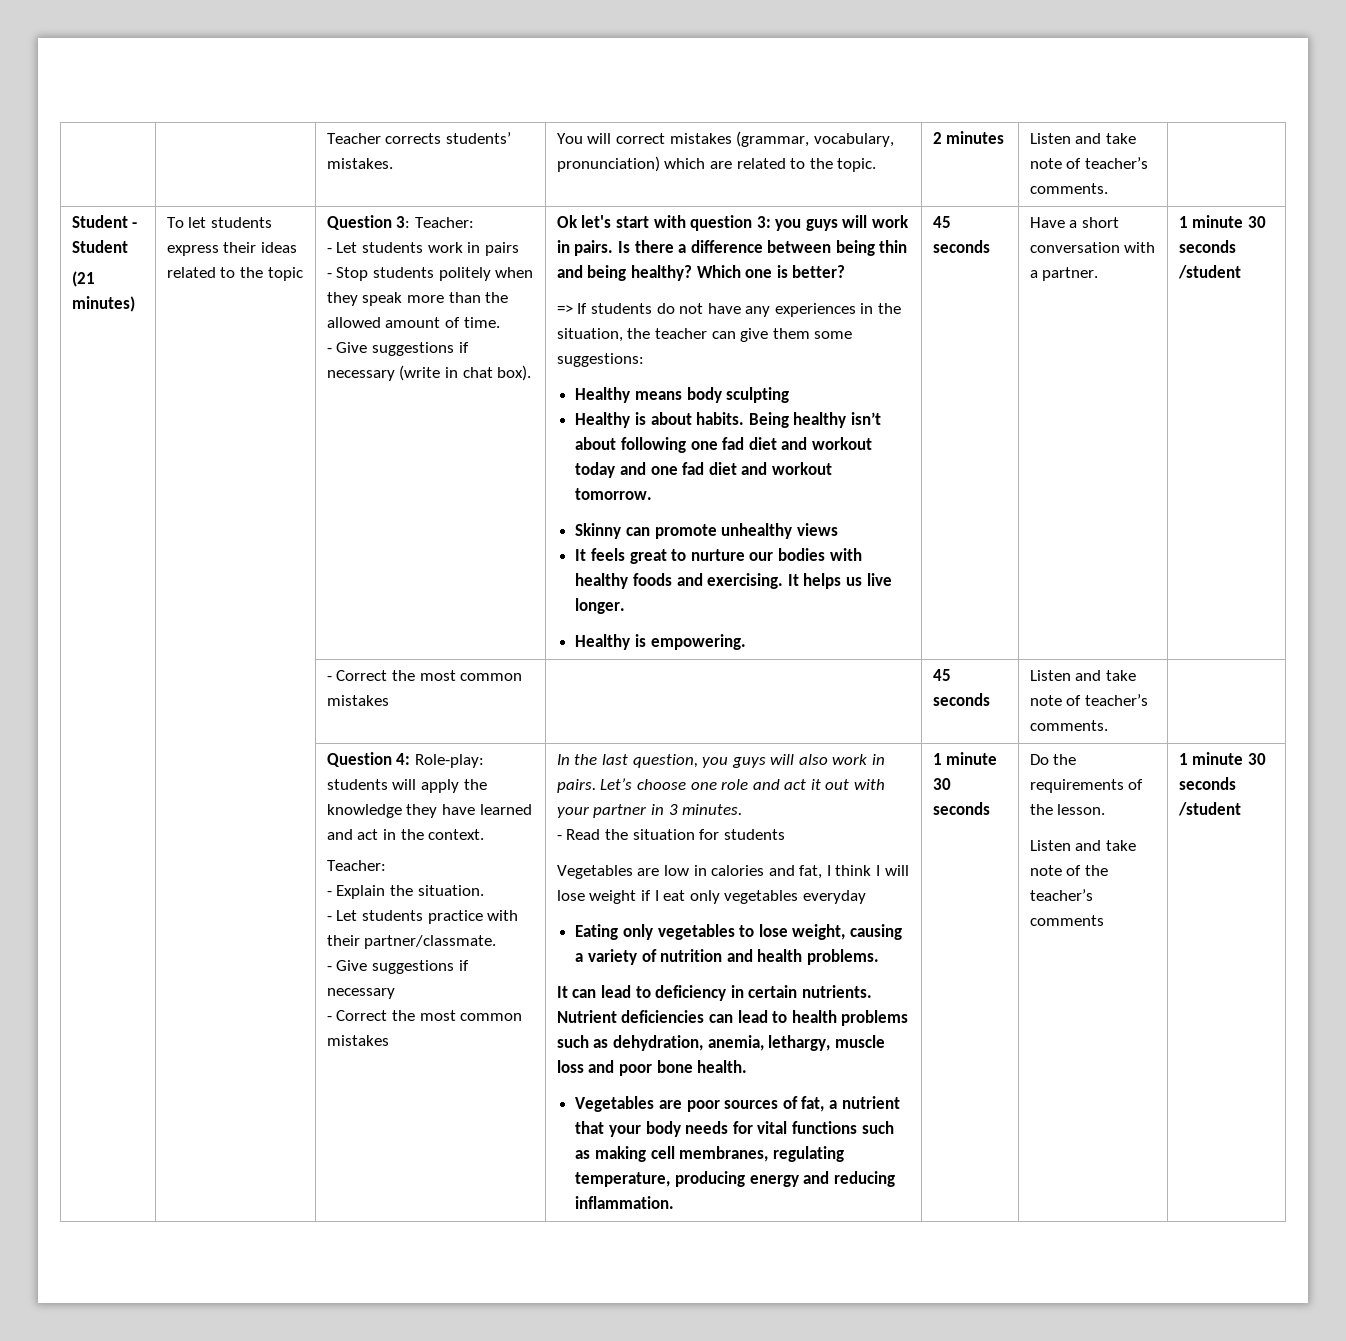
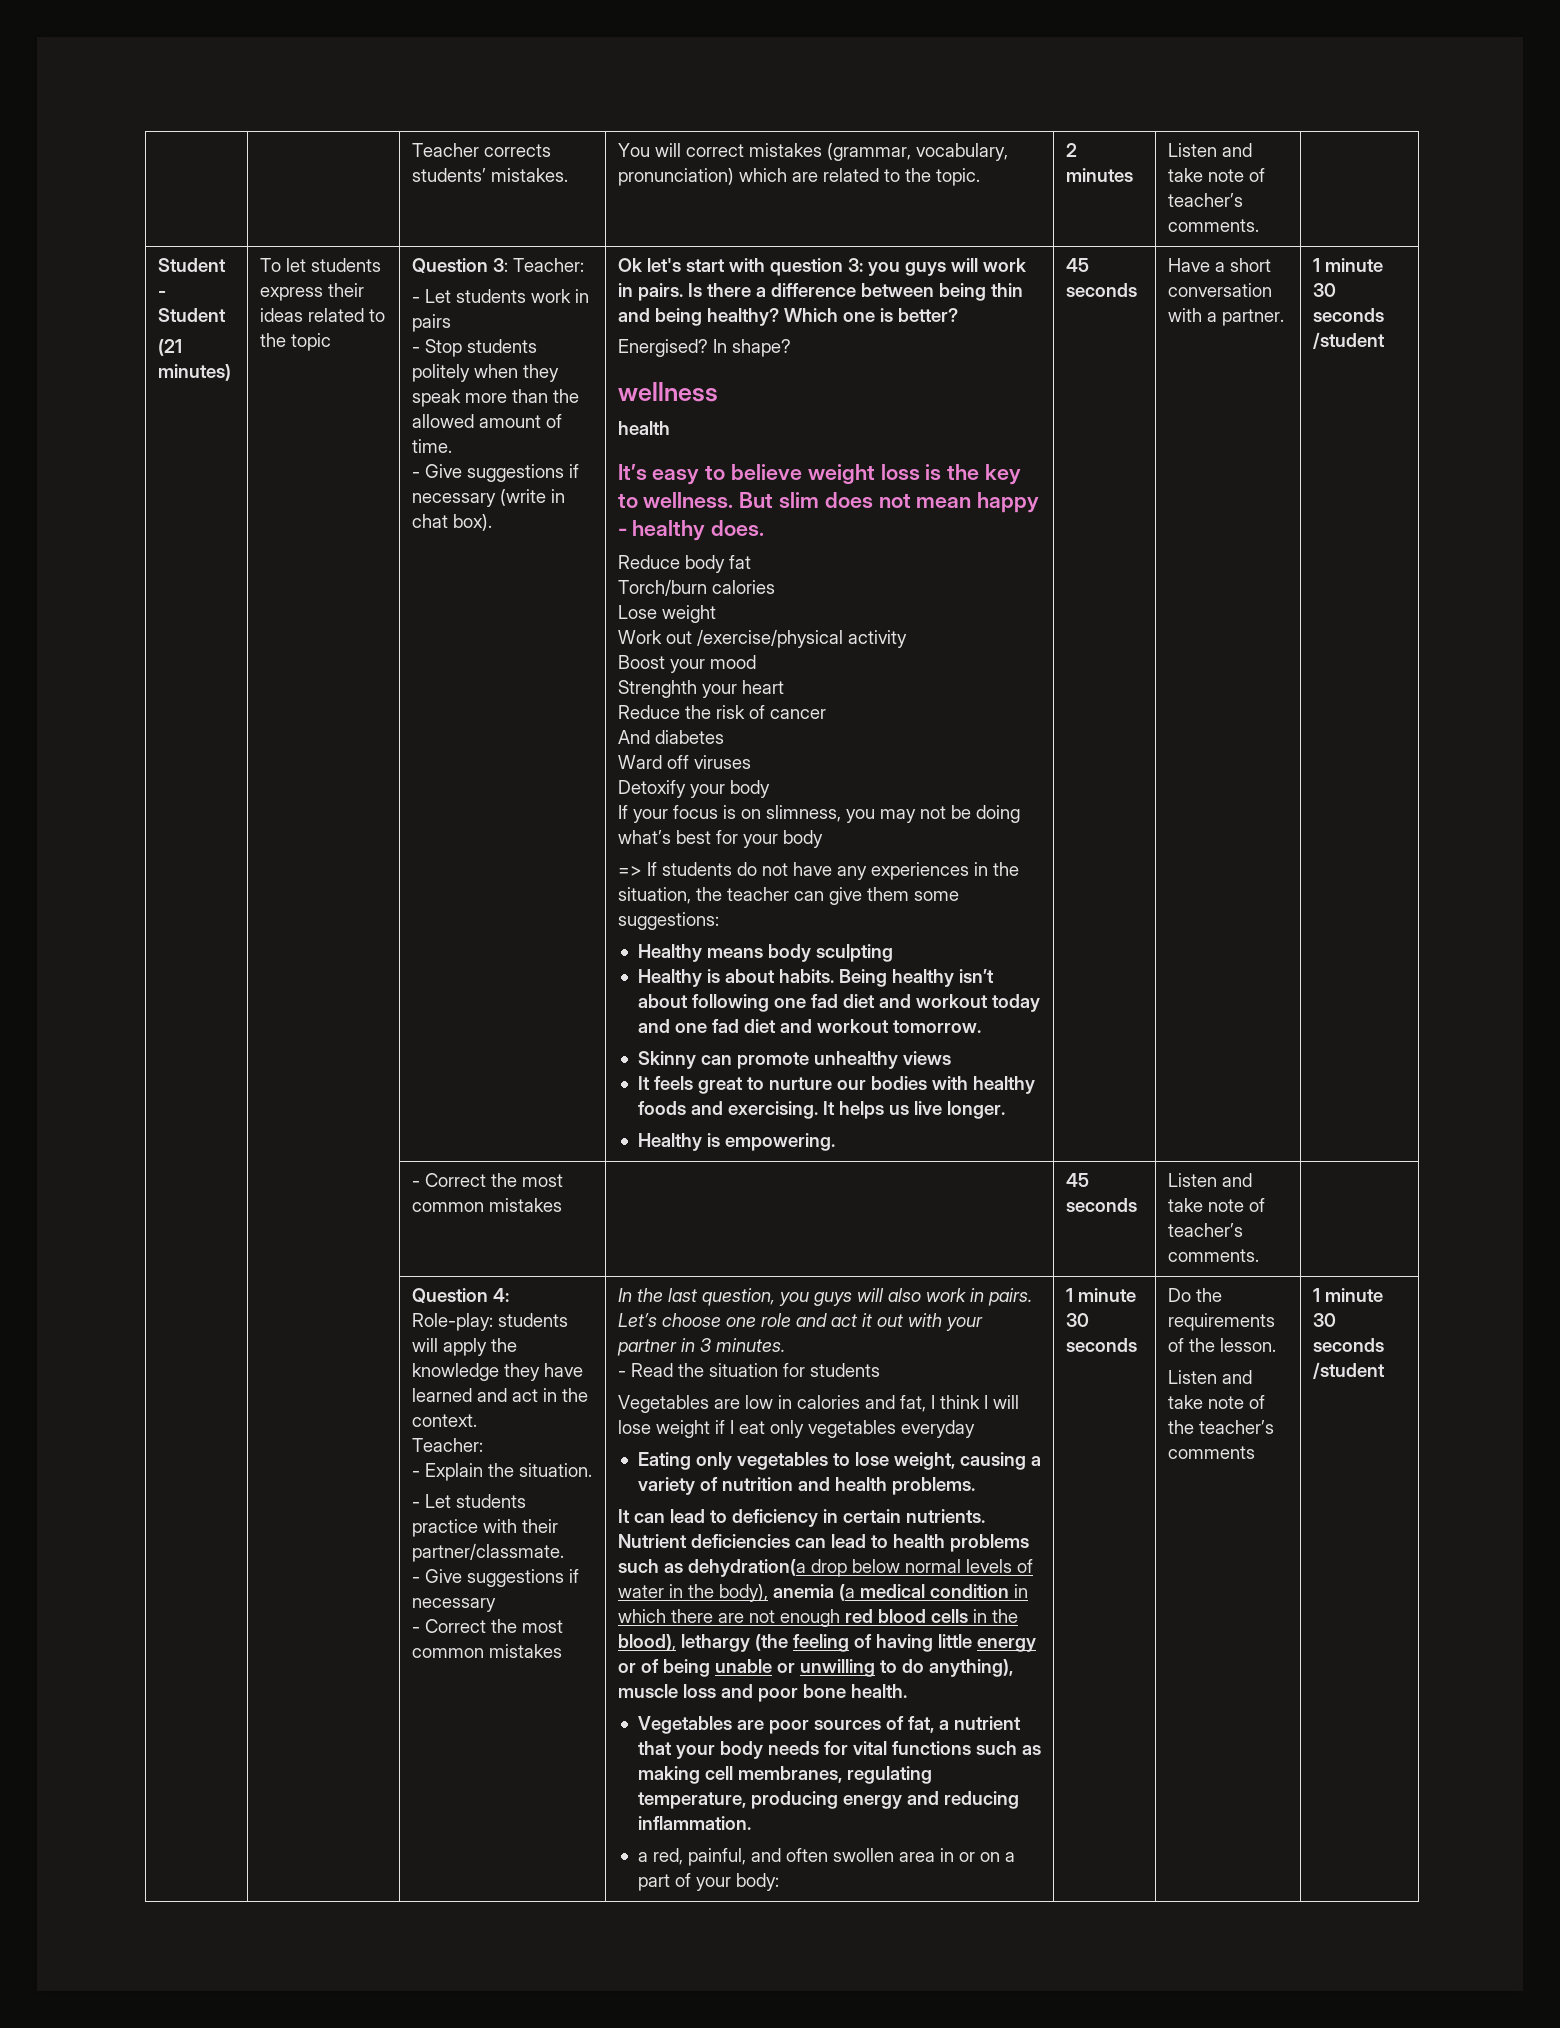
+ Energised? In shape?
+ wellness
+ health
+ It’s easy to believe weight loss is the key to wellness. But slim does not mean happy - healthy does.
+ Reduce body fat
+ Torch/burn calories
+ Lose weight
+ Work out /exercise/physical activity
+ Boost your mood
+ Strenghth your heart
+ Reduce the risk of cancer
+ And diabetes
+ Ward off viruses
+ Detoxify your body
+ If your focus is on slimness, you may not be doing what’s best for your body
- Nutrient deficiencies can lead to health problems such as dehydration, anemia, lethargy, muscle loss and poor bone health.
+ Nutrient deficiencies can lead to health problems such as dehydration(a drop below normal levels of water in the body), anemia (a medical condition in which there are not enough red blood cells in the blood), lethargy (the feeling of having little energy or of being unable or unwilling to do anything), muscle loss and poor bone health.
+ a red, painful, and often swollen area in or on a part of your body:

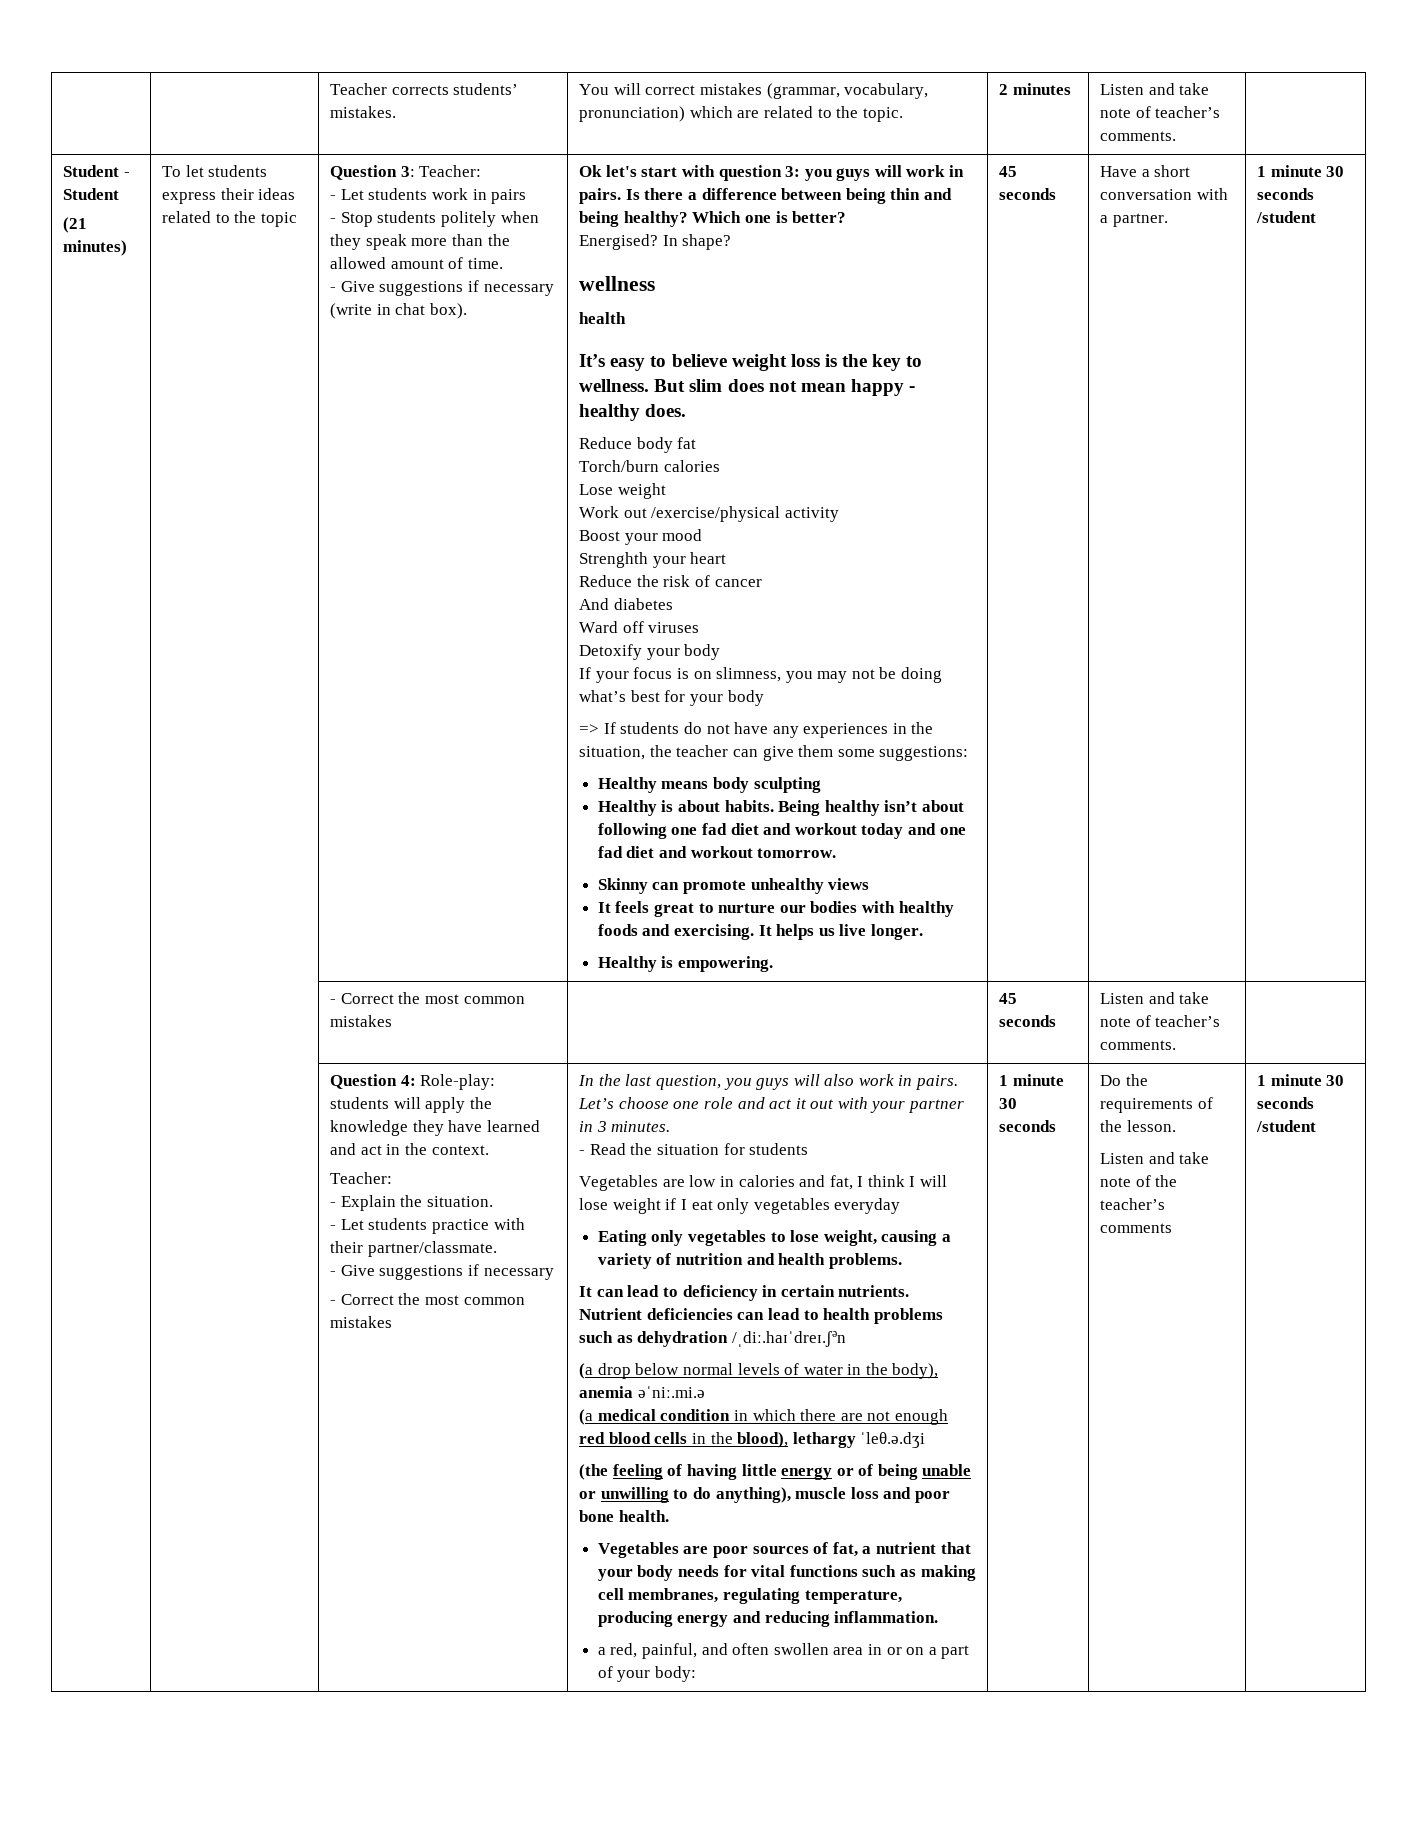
- Nutrient deficiencies can lead to health problems such as dehydration(a drop below normal levels of water in the body), anemia (a medical condition in which there are not enough red blood cells in the blood), lethargy (the feeling of having little energy or of being unable or unwilling to do anything), muscle loss and poor bone health.
+ Nutrient deficiencies can lead to health problems such as dehydration /ˌdiː.haɪˈdreɪ.ʃən
+ (a drop below normal levels of water in the body), anemia əˈniː.mi.ə
+ (a medical condition in which there are not enough red blood cells in the blood), lethargy ˈleθ.ə.dʒi
+ (the feeling of having little energy or of being unable or unwilling to do anything), muscle loss and poor bone health.

